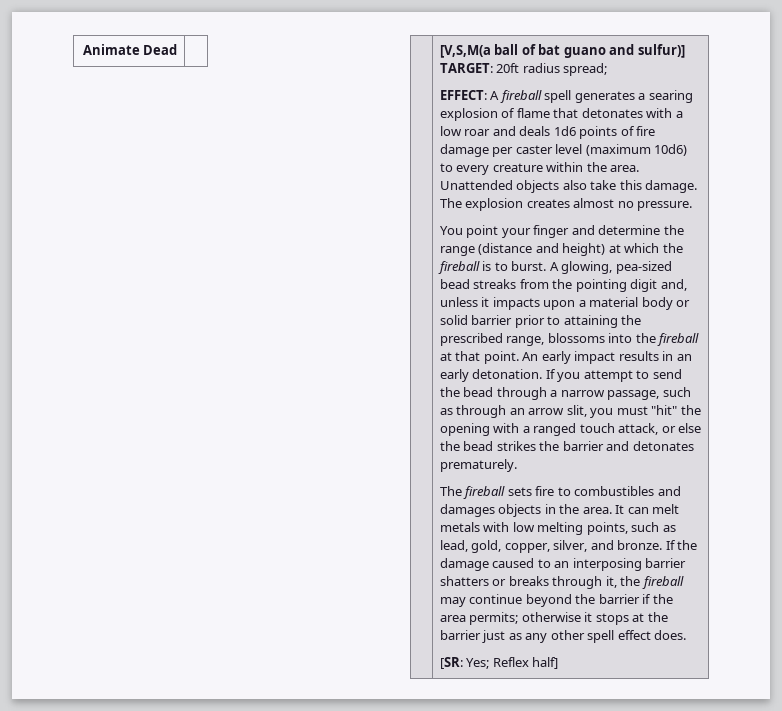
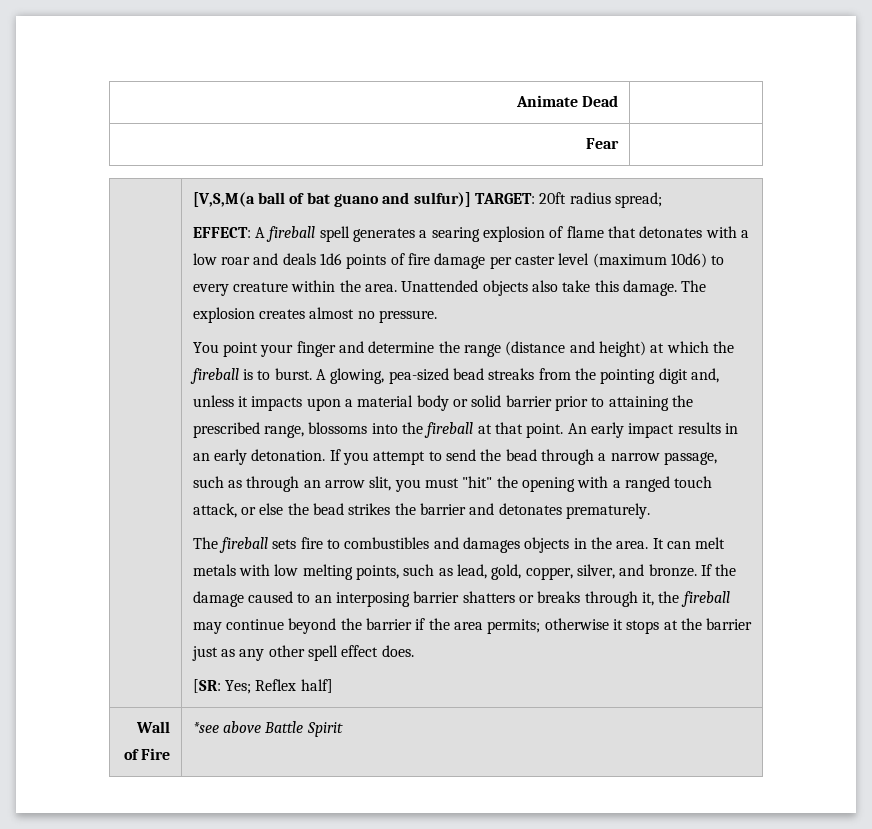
+ Fear |
+ Wall of Fire | *see above Battle Spirit

